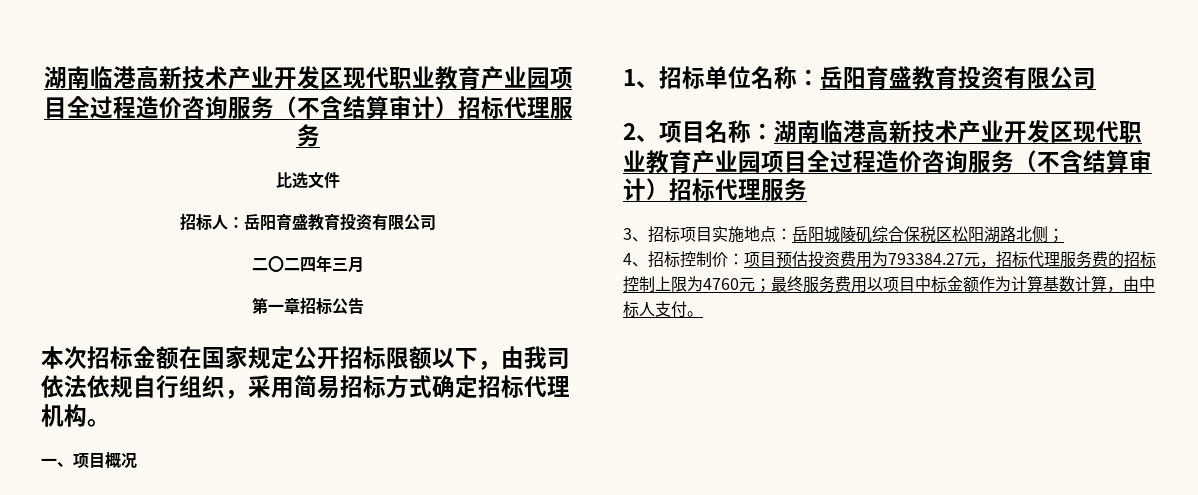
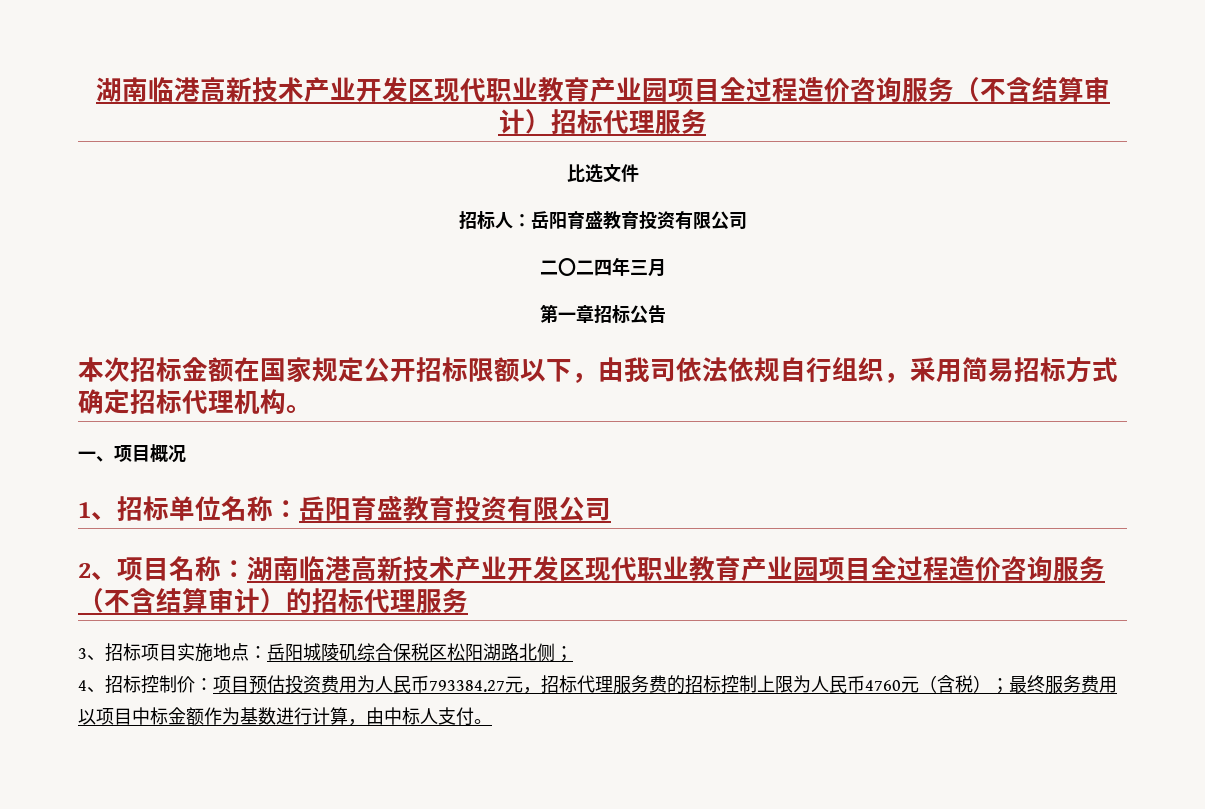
- 2、项目名称：湖南临港高新技术产业开发区现代职业教育产业园项目全过程造价咨询服务（不含结算审计）招标代理服务
+ 2、项目名称：湖南临港高新技术产业开发区现代职业教育产业园项目全过程造价咨询服务（不含结算审计）的招标代理服务
- 4、招标控制价：项目预估投资费用为793384.27元，招标代理服务费的招标控制上限为4760元；最终服务费用以项目中标金额作为计算基数计算，由中标人支付。
+ 4、招标控制价：项目预估投资费用为人民币793384.27元，招标代理服务费的招标控制上限为人民币4760元（含税）；最终服务费用以项目中标金额作为基数进行计算，由中标人支付。

